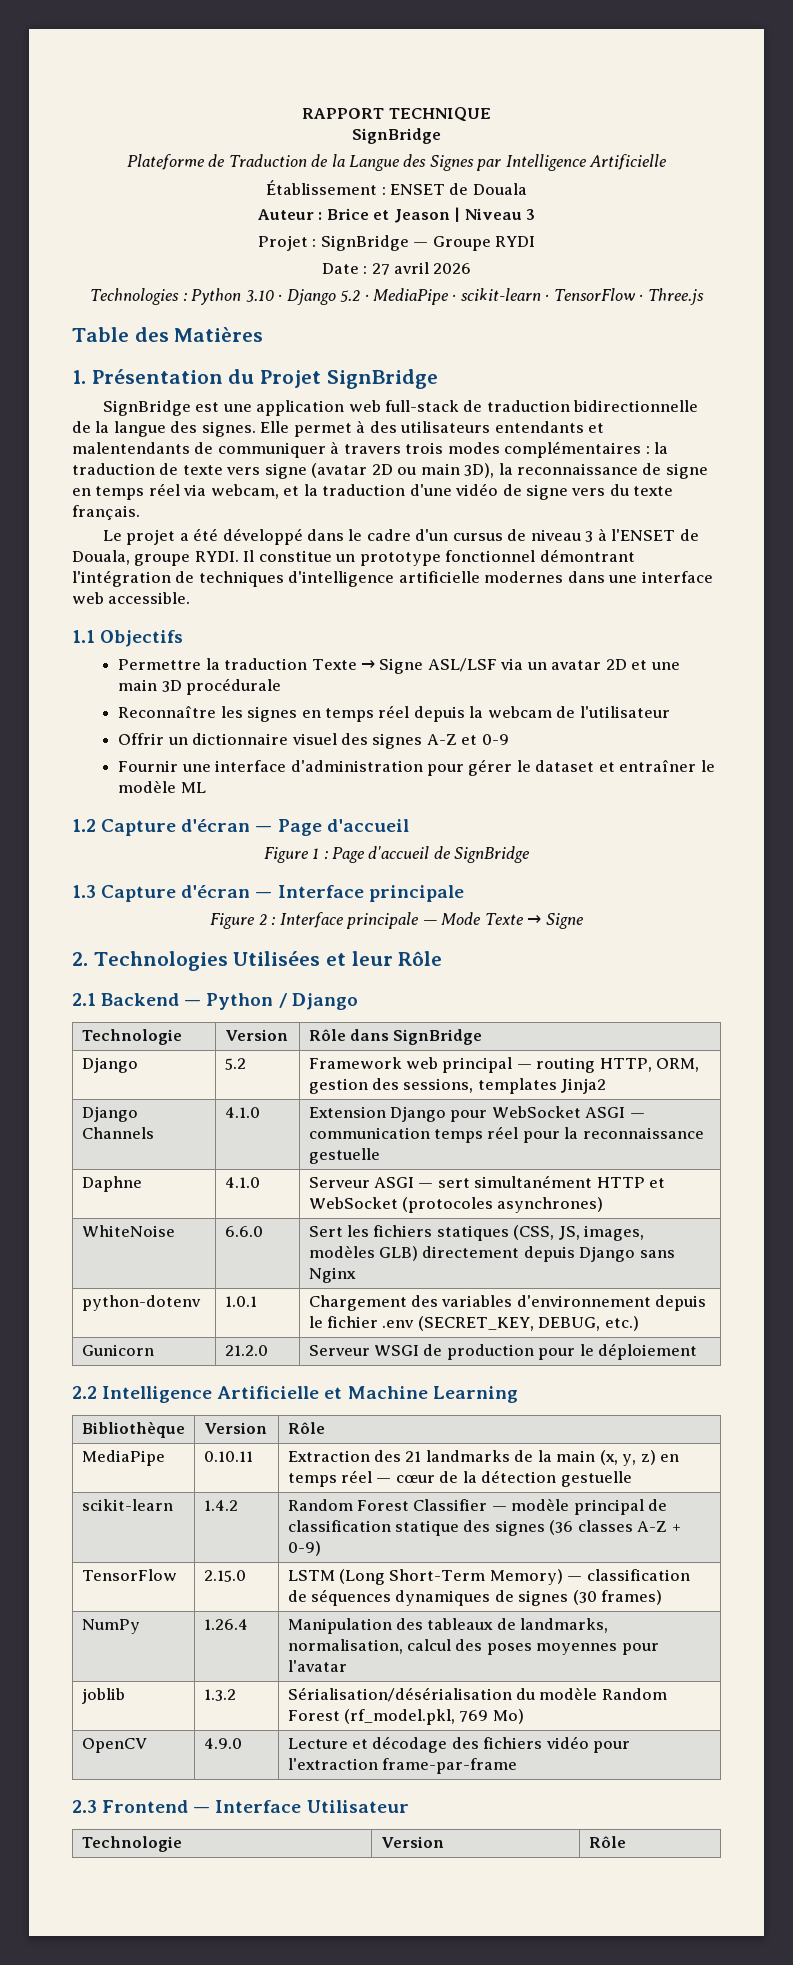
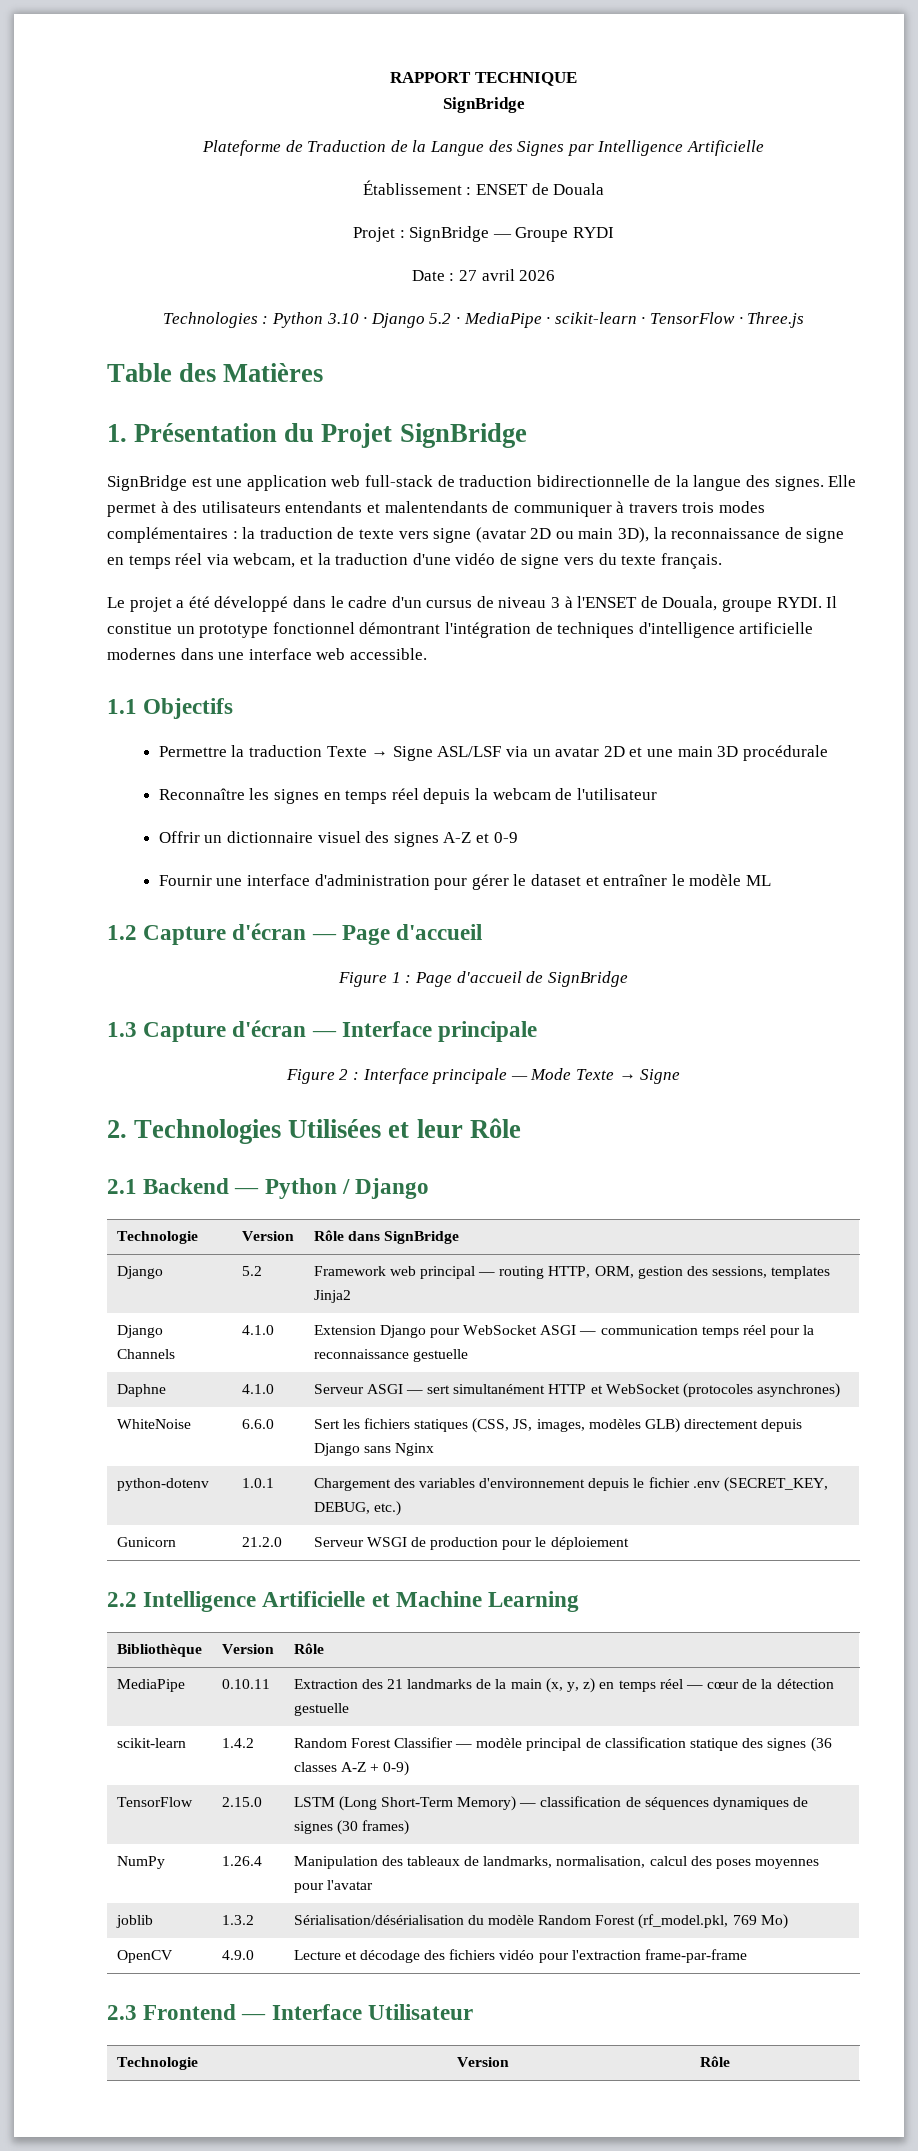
- Auteur : Brice et Jeason | Niveau 3

